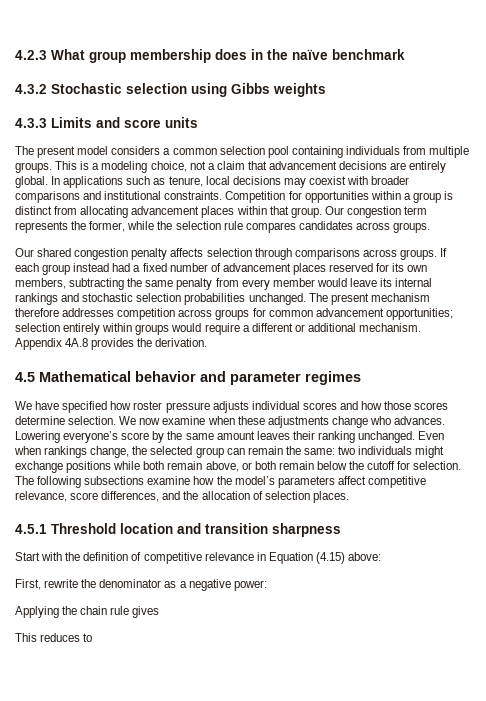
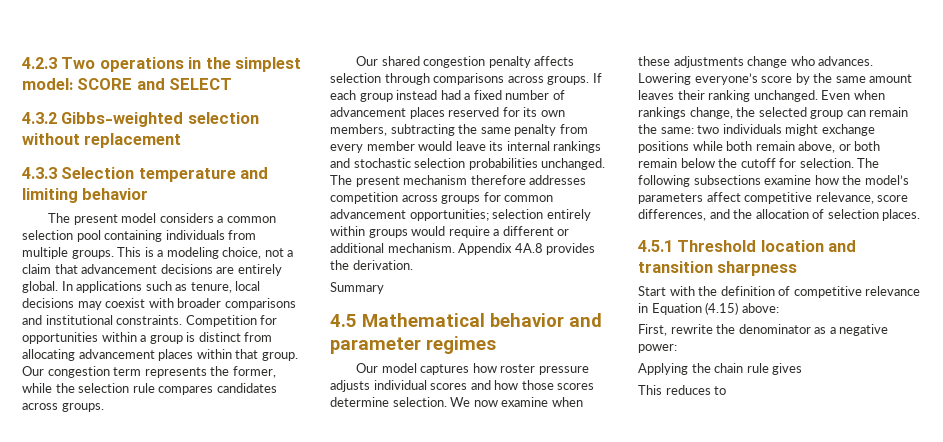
- 4.2.3 What group membership does in the naïve benchmark
- 4.3.2 Stochastic selection using Gibbs weights
- 4.3.3 Limits and score units
+ 4.2.3 Two operations in the simplest model: SCORE and SELECT
+ 4.3.2 Gibbs-weighted selection without replacement
+ 4.3.3 Selection temperature and limiting behavior
+ Summary
- We have specified how roster pressure adjusts individual scores and how those scores determine selection.
+ Our model captures how roster pressure adjusts individual scores and how those scores determine selection.

